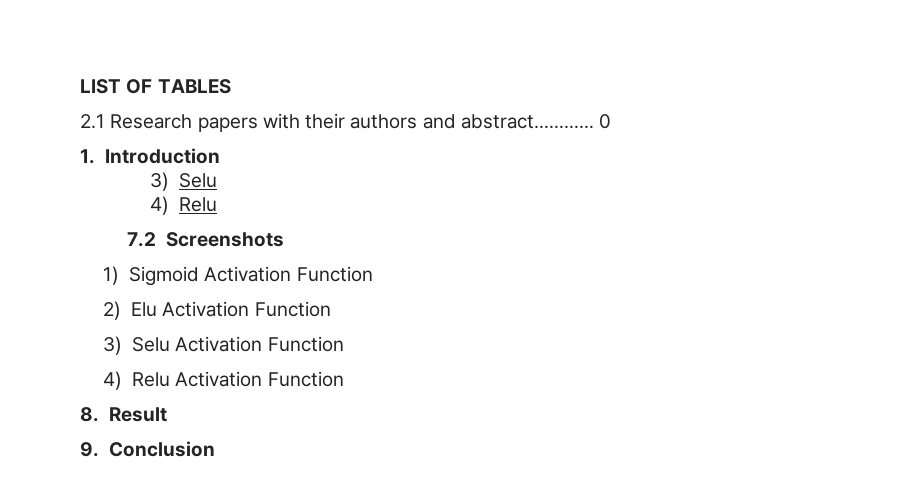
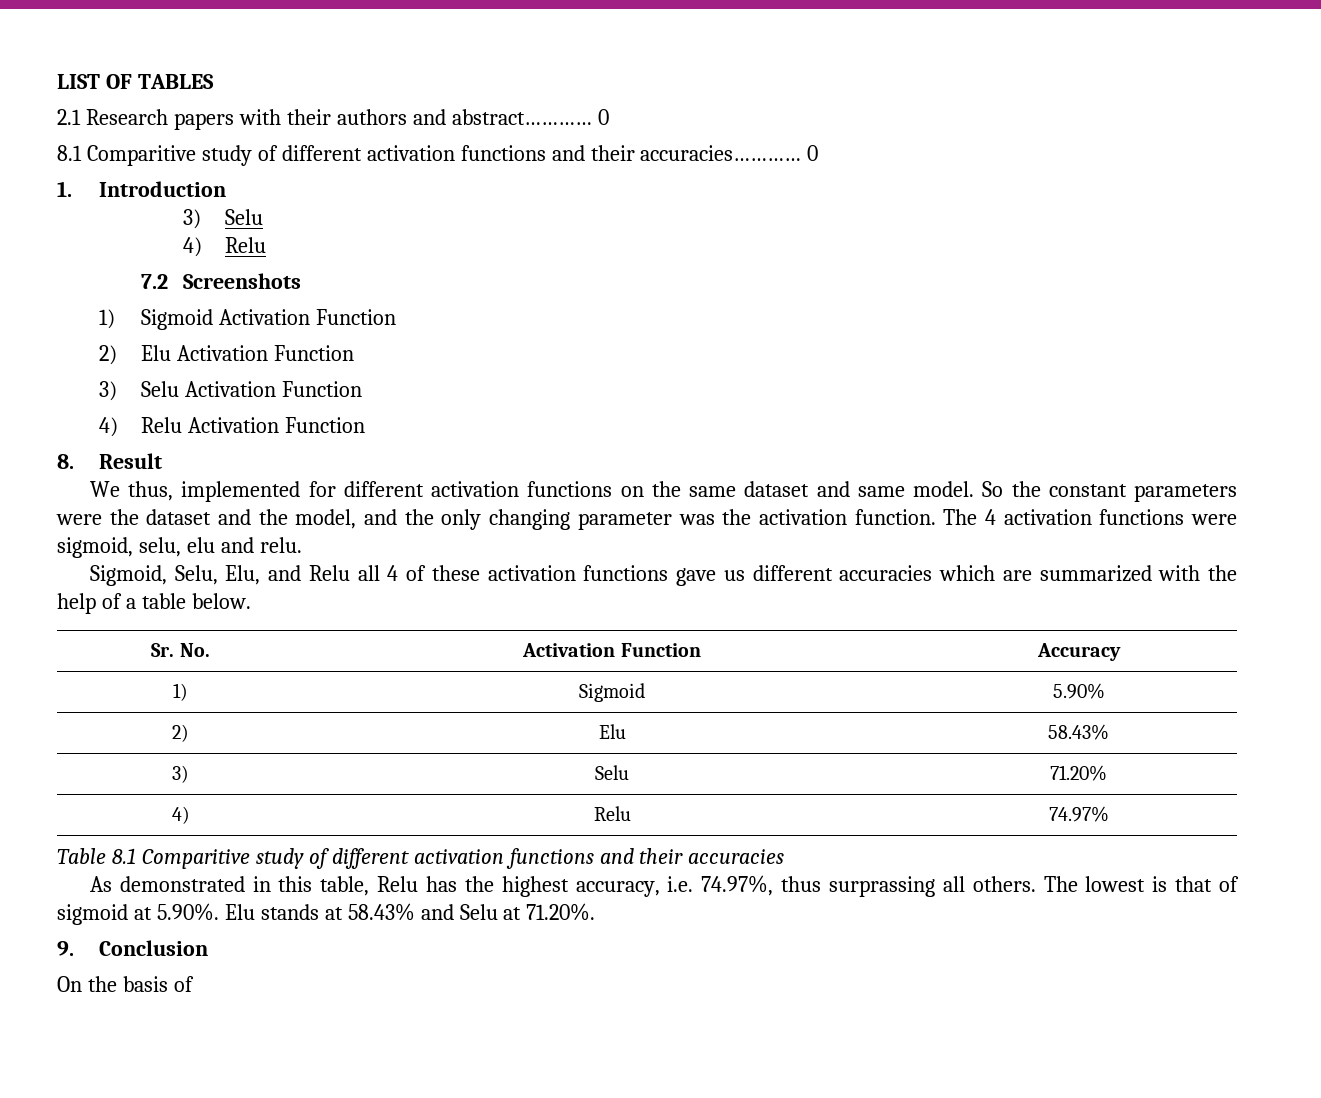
+ 8.1 Comparitive study of different activation functions and their accuracies………… 0
+ We thus, implemented for different activation functions on the same dataset and same model. So the constant parameters were the dataset and the model, and the only changing parameter was the activation function. The 4 activation functions were sigmoid, selu, elu and relu.
+ Sigmoid, Selu, Elu, and Relu all 4 of these activation functions gave us different accuracies which are summarized with the help of a table below.
+ Sr. No. | Activation Function | Accuracy
+ 1) | Sigmoid | 5.90%
+ 2) | Elu | 58.43%
+ 3) | Selu | 71.20%
+ 4) | Relu | 74.97%
+ Table 8.1 Comparitive study of different activation functions and their accuracies
+ As demonstrated in this table, Relu has the highest accuracy, i.e. 74.97%, thus surprassing all others. The lowest is that of sigmoid at 5.90%. Elu stands at 58.43% and Selu at 71.20%.
  9. Conclusion
+ On the basis of

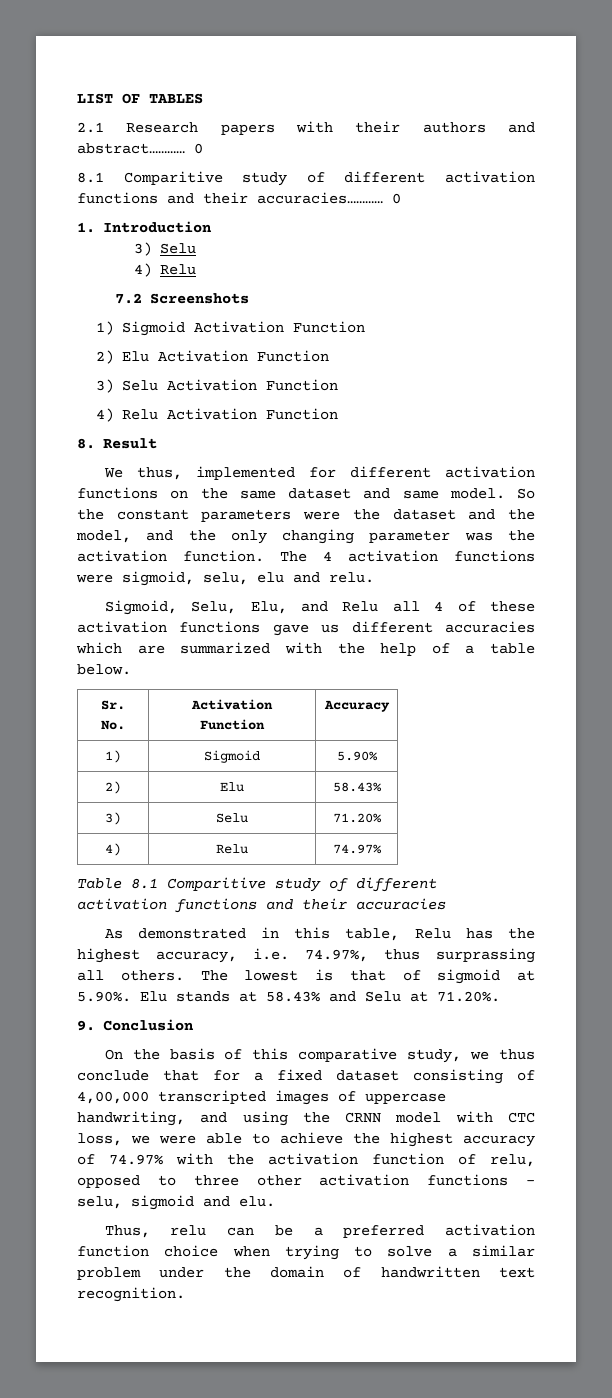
- On the basis of
+ On the basis of this comparative study, we thus conclude that for a fixed dataset consisting of 4,00,000 transcripted images of uppercase handwriting, and using the CRNN model with CTC loss, we were able to achieve the highest accuracy of 74.97% with the activation function of relu, opposed to three other activation functions - selu, sigmoid and elu.
+ Thus, relu can be a preferred activation function choice when trying to solve a similar problem under the domain of handwritten text recognition.

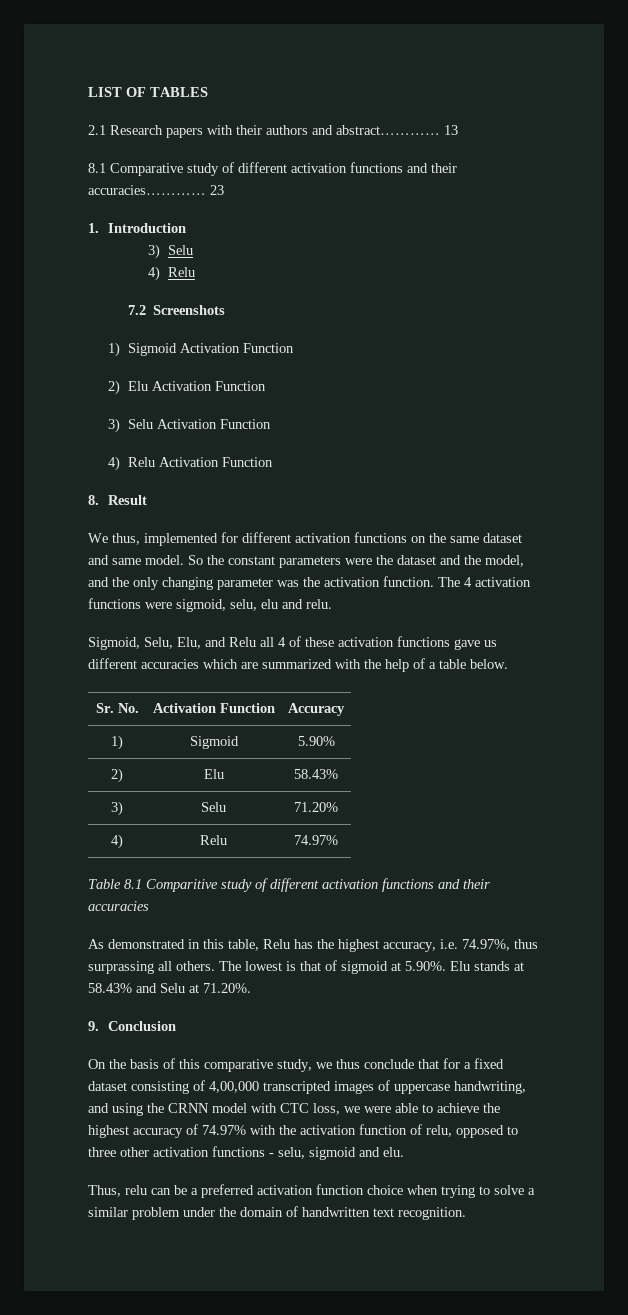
- 2.1 Research papers with their authors and abstract………… 0
- 8.1 Comparitive study of different activation functions and their accuracies………… 0
+ 2.1 Research papers with their authors and abstract………… 13
+ 8.1 Comparative study of different activation functions and their accuracies………… 23

